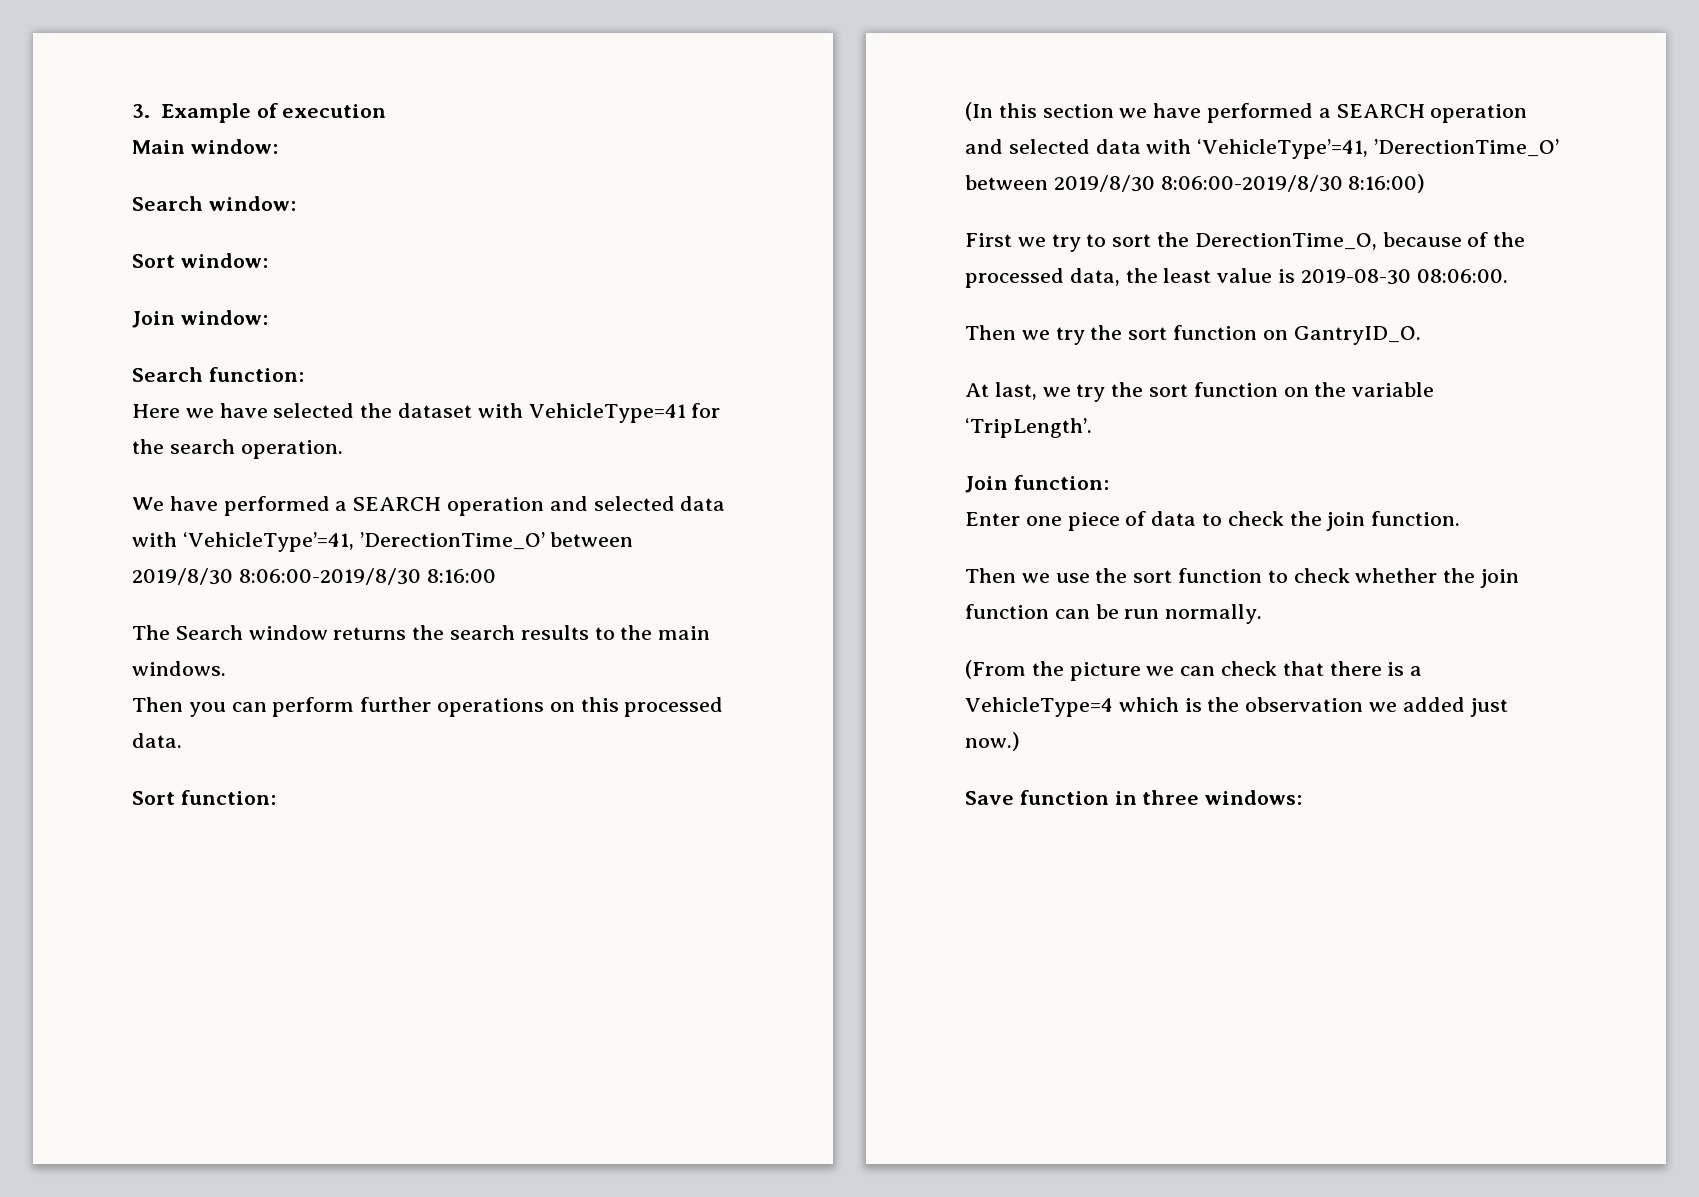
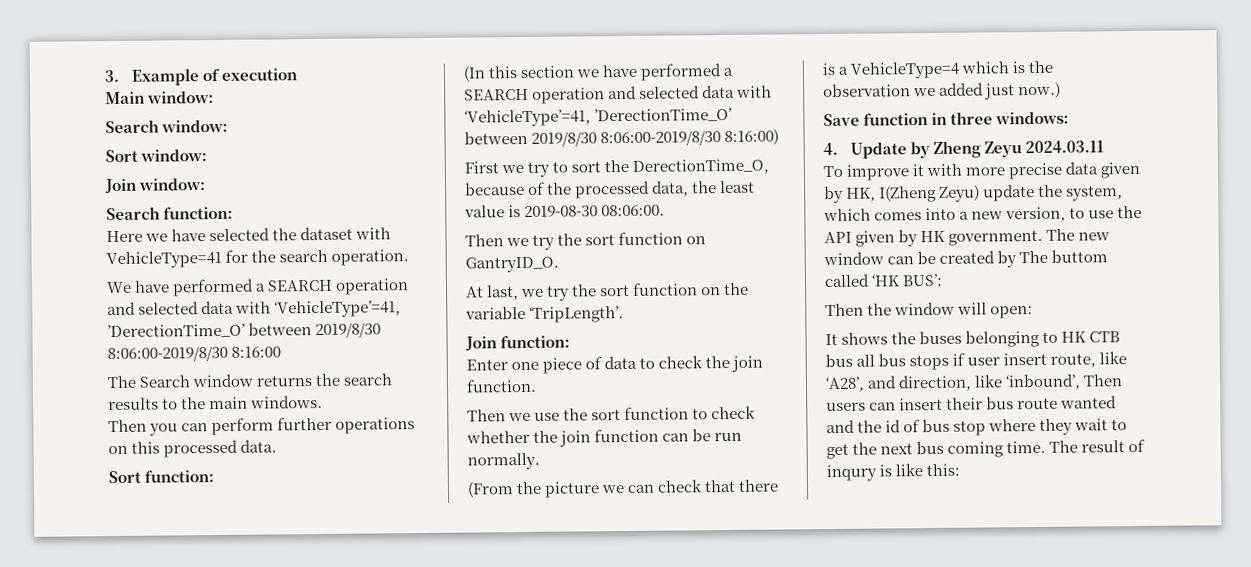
+ 4. Update by Zheng Zeyu 2024.03.11
+ To improve it with more precise data given by HK, I(Zheng Zeyu) update the system, which comes into a new version, to use the API given by HK government. The new window can be created by The buttom called ‘HK BUS’:
+ Then the window will open:
+ It shows the buses belonging to HK CTB bus all bus stops if user insert route, like ‘A28’, and direction, like ‘inbound’, Then users can insert their bus route wanted and the id of bus stop where they wait to get the next bus coming time. The result of inqury is like this:

